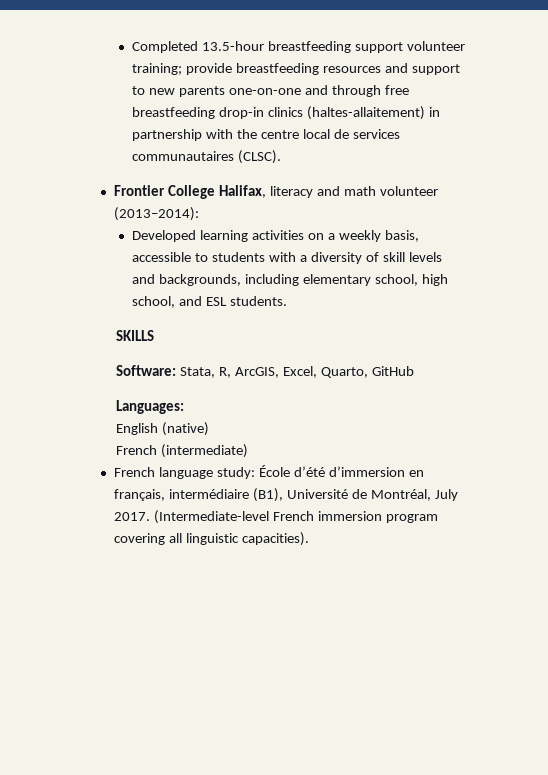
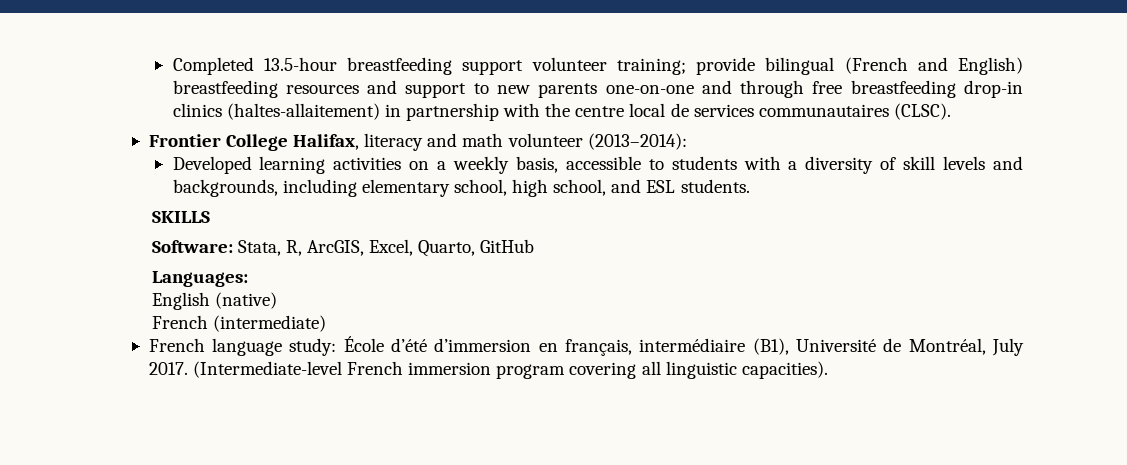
- Completed 13.5-hour breastfeeding support volunteer training; provide breastfeeding resources and support to new parents one-on-one and through free breastfeeding drop-in clinics (haltes-allaitement) in partnership with the centre local de services communautaires (CLSC).
+ Completed 13.5-hour breastfeeding support volunteer training; provide bilingual (French and English) breastfeeding resources and support to new parents one-on-one and through free breastfeeding drop-in clinics (haltes-allaitement) in partnership with the centre local de services communautaires (CLSC).

